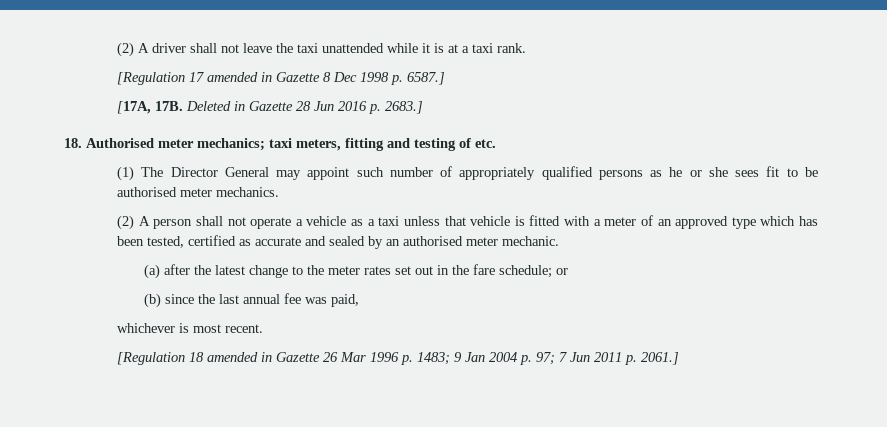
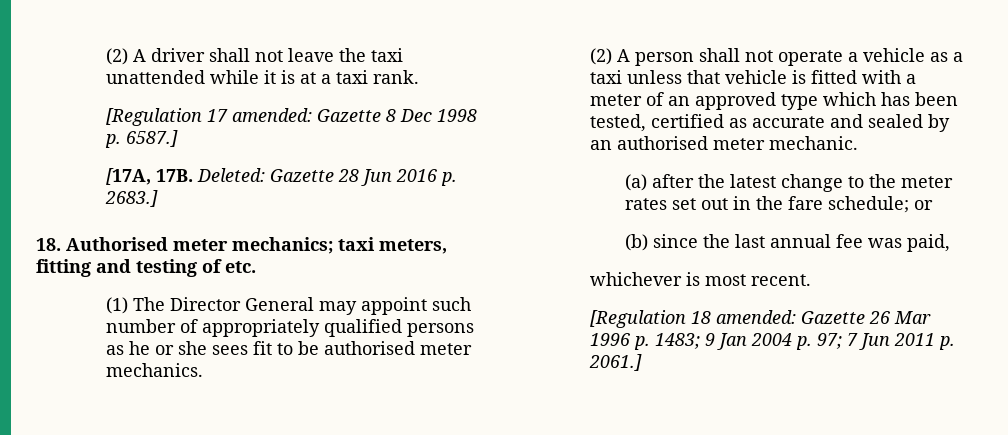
- [Regulation 17 amended in Gazette 8 Dec 1998 p. 6587.]
+ [Regulation 17 amended: Gazette 8 Dec 1998 p. 6587.]
- Deleted in Gazette 28 Jun 2016 p. 2683.]
+ Deleted: Gazette 28 Jun 2016 p. 2683.]
- [Regulation 18 amended in Gazette 26 Mar 1996 p. 1483; 9 Jan 2004 p. 97; 7 Jun 2011 p. 2061.]
+ [Regulation 18 amended: Gazette 26 Mar 1996 p. 1483; 9 Jan 2004 p. 97; 7 Jun 2011 p. 2061.]

